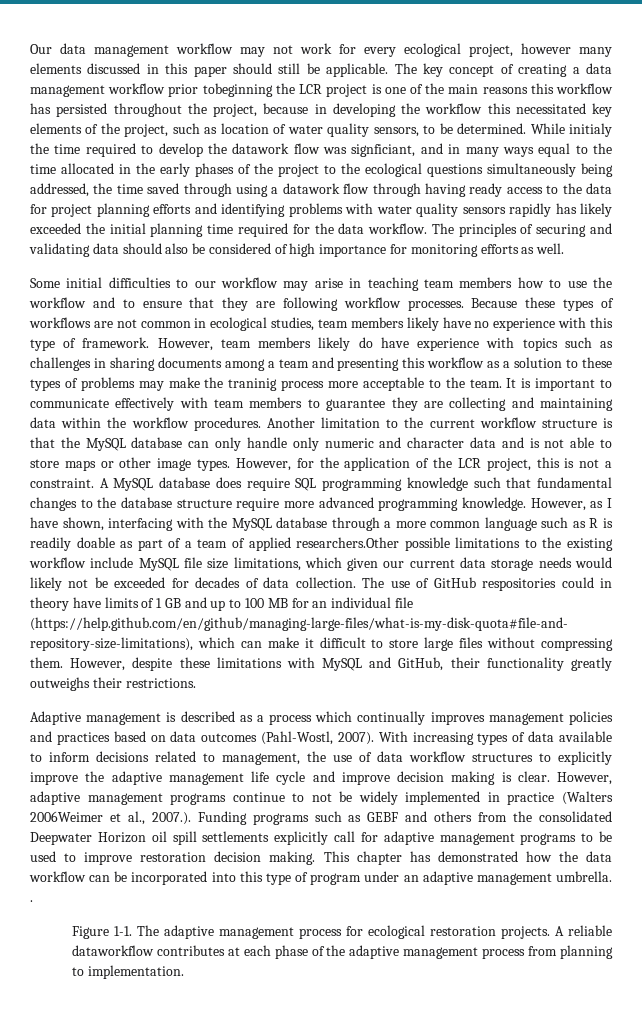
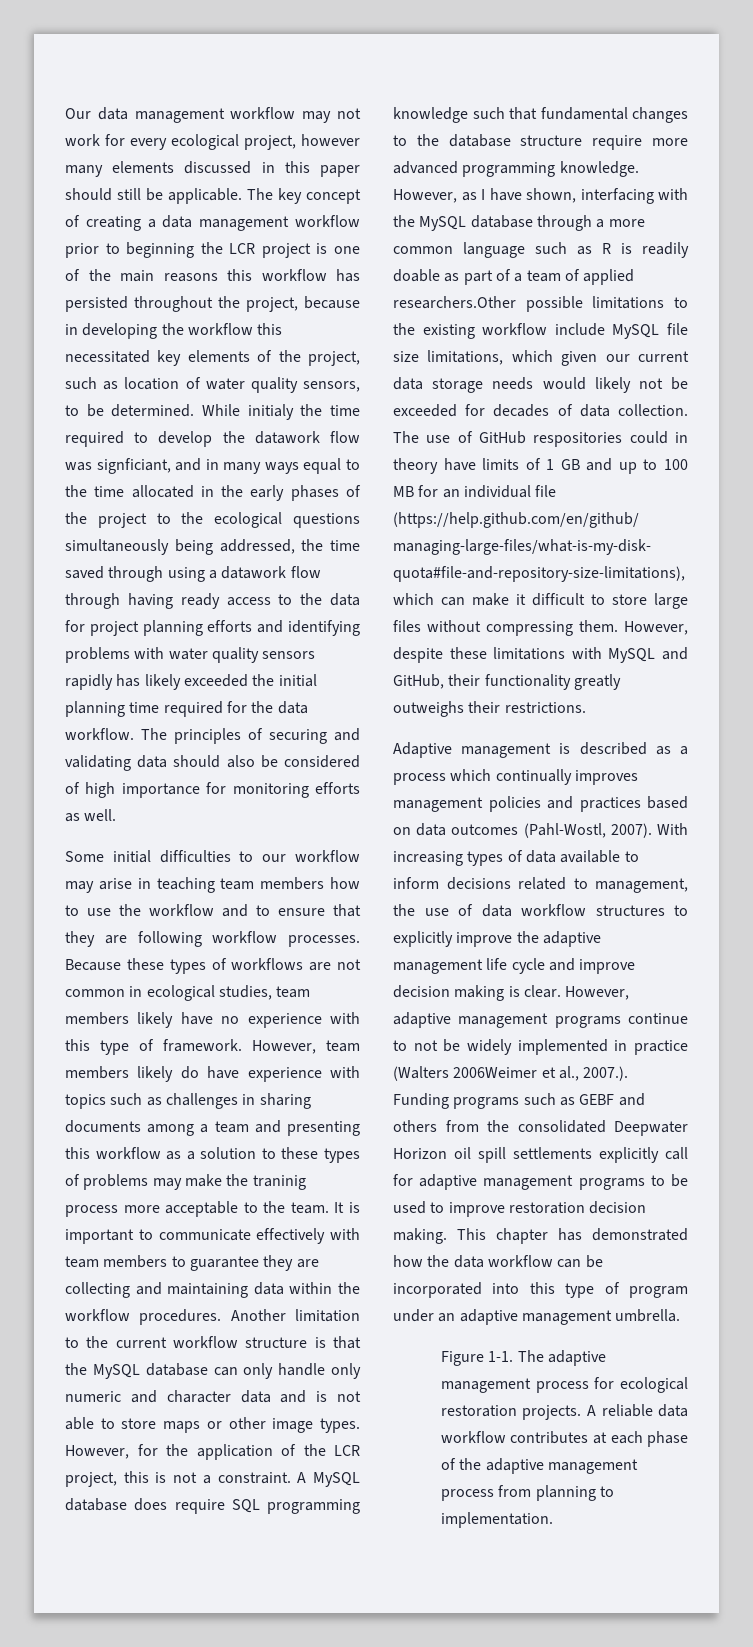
- The key concept of creating a data management workflow prior tobeginning the LCR project is one of the main reasons this workflow has persisted throughout the project, because in developing the workflow this necessitated key elements of the project, such as location of water quality sensors, to be determined.
+ The key concept of creating a data management workflow prior to beginning the LCR project is one of the main reasons this workflow has persisted throughout the project, because in developing the workflow this necessitated key elements of the project, such as location of water quality sensors, to be determined.
- This chapter has demonstrated how the data workflow can be incorporated into this type of program under an adaptive management umbrella. .
+ This chapter has demonstrated how the data workflow can be incorporated into this type of program under an adaptive management umbrella.
- A reliable dataworkflow contributes at each phase of the adaptive management process from planning to implementation.
+ A reliable data workflow contributes at each phase of the adaptive management process from planning to implementation.

